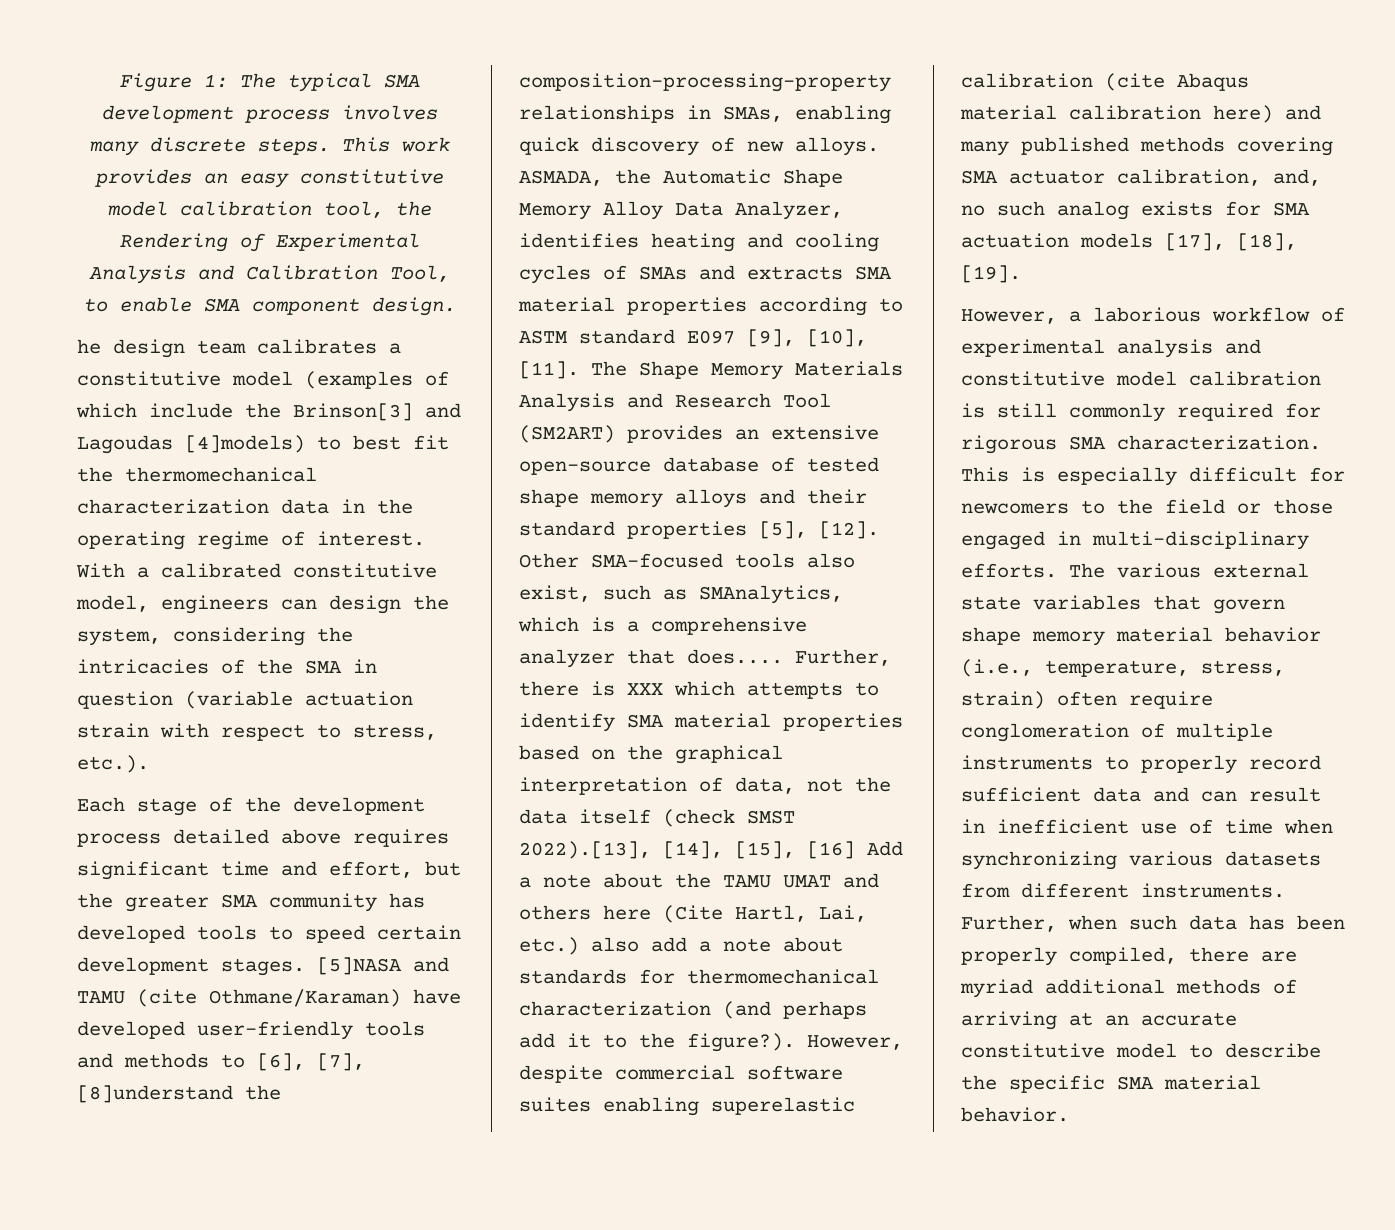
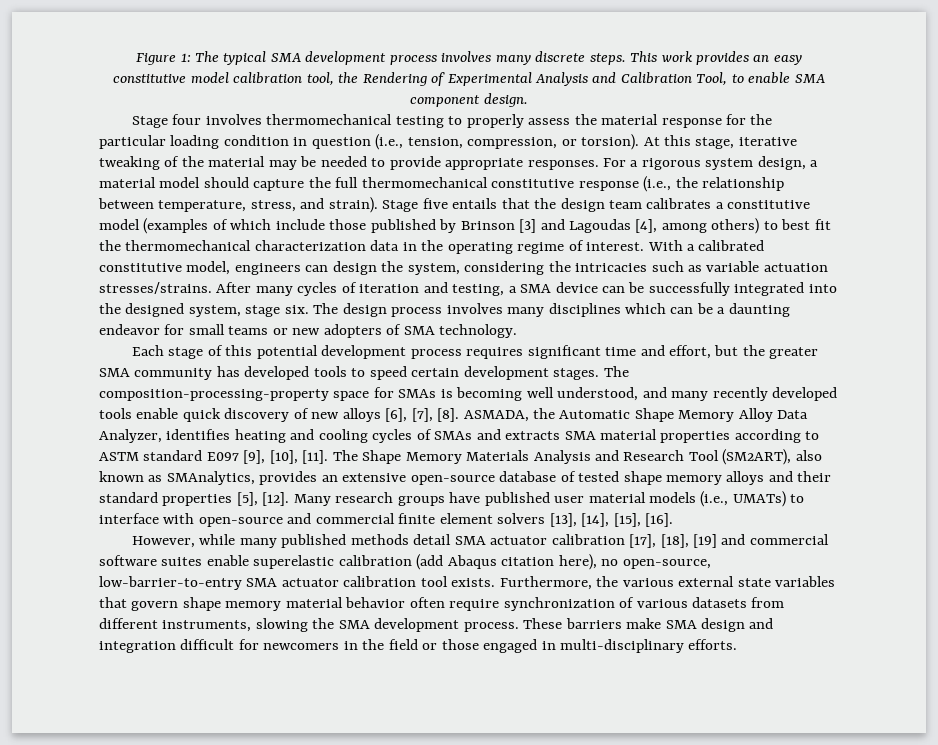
- he design team calibrates a constitutive model (examples of which include the Brinson[3] and Lagoudas [4]models) to best fit the thermomechanical characterization data in the operating regime of interest.
+ Stage four involves thermomechanical testing to properly assess the material response for the particular loading condition in question (i.e., tension, compression, or torsion). At this stage, iterative tweaking of the material may be needed to provide appropriate responses. For a rigorous system design, a material model should capture the full thermomechanical constitutive response (i.e., the relationship between temperature, stress, and strain). Stage five entails that the design team calibrates a constitutive model (examples of which include those published by Brinson [3] and Lagoudas [4], among others) to best fit the thermomechanical characterization data in the operating regime of interest.
- With a calibrated constitutive model, engineers can design the system, considering the intricacies of the SMA in question (variable actuation strain with respect to stress, etc.).
- Each stage of the development process detailed above requires significant time and effort, but the greater SMA community has developed tools to speed certain development stages.
+ With a calibrated constitutive model, engineers can design the system, considering the intricacies such as variable actuation stresses/strains. After many cycles of iteration and testing, a SMA device can be successfully integrated into the designed system, stage six. The design process involves many disciplines which can be a daunting endeavor for small teams or new adopters of SMA technology.
+ Each stage of this potential development process requires significant time and effort, but the greater SMA community has developed tools to speed certain development stages.
- [5]NASA and TAMU (cite Othmane/Karaman) have developed user-friendly tools and methods to [6], [7], [8]understand the composition-processing-property relationships in SMAs, enabling quick discovery of new alloys.
+ The composition-processing-property space for SMAs is becoming well understood, and many recently developed tools enable quick discovery of new alloys [6], [7], [8].
- The Shape Memory Materials Analysis and Research Tool (SM2ART) provides an extensive open-source database of tested shape memory alloys and their standard properties [5], [12].
+ The Shape Memory Materials Analysis and Research Tool (SM2ART), also known as SMAnalytics, provides an extensive open-source database of tested shape memory alloys and their standard properties [5], [12].
- Other SMA-focused tools also exist, such as SMAnalytics, which is a comprehensive analyzer that does.... Further, there is XXX which attempts to identify SMA material properties based on the graphical interpretation of data, not the data itself (check SMST 2022).[13], [14], [15], [16] Add a note about the TAMU UMAT and others here (Cite Hartl, Lai, etc.) also add a note about standards for thermomechanical characterization (and perhaps add it to the figure?). However, despite commercial software suites enabling superelastic calibration (cite Abaqus material calibration here) and many published methods covering SMA actuator calibration, and, no such analog exists for SMA actuation models [17], [18], [19].
- However, a laborious workflow of experimental analysis and constitutive model calibration is still commonly required for rigorous SMA characterization. This is especially difficult for newcomers to the field or those engaged in multi-disciplinary efforts. The various external state variables that govern shape memory material behavior (i.e., temperature, stress, strain) often require conglomeration of multiple instruments to properly record sufficient data and can result in inefficient use of time when synchronizing various datasets from different instruments. Further, when such data has been properly compiled, there are myriad additional methods of arriving at an accurate constitutive model to describe the specific SMA material behavior.
+ Many research groups have published user material models (i.e., UMATs) to interface with open-source and commercial finite element solvers [13], [14], [15], [16].
+ However, while many published methods detail SMA actuator calibration [17], [18], [19] and commercial software suites enable superelastic calibration (add Abaqus citation here), no open-source, low-barrier-to-entry SMA actuator calibration tool exists. Furthermore, the various external state variables that govern shape memory material behavior often require synchronization of various datasets from different instruments, slowing the SMA development process. These barriers make SMA design and integration difficult for newcomers in the field or those engaged in multi-disciplinary efforts.

